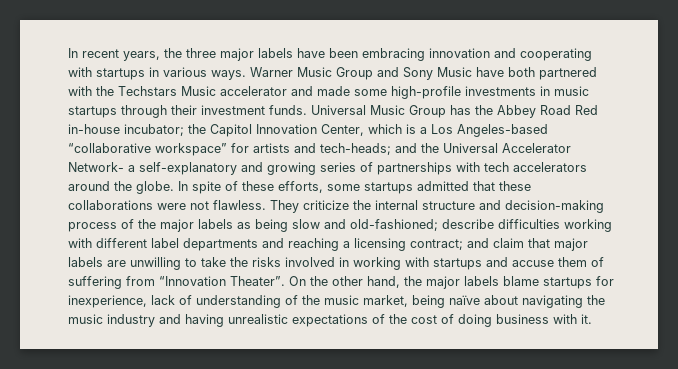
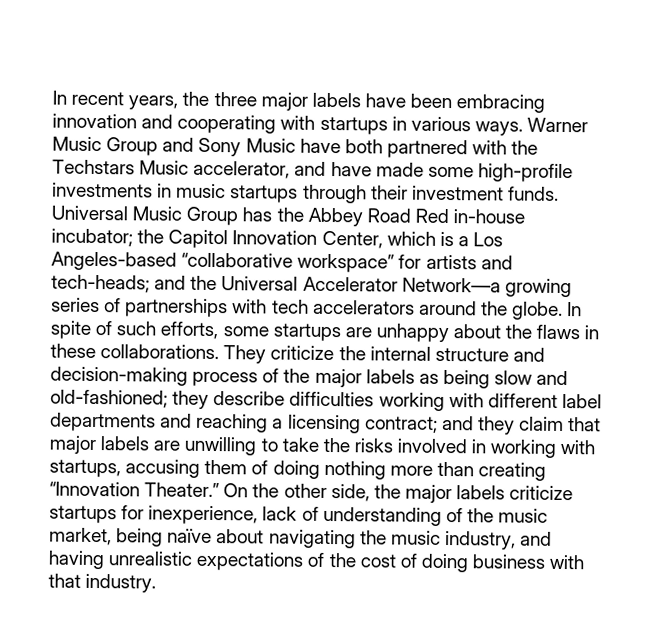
- Warner Music Group and Sony Music have both partnered with the Techstars Music accelerator and made some high-profile investments in music startups through their investment funds.
+ Warner Music Group and Sony Music have both partnered with the Techstars Music accelerator, and have made some high-profile investments in music startups through their investment funds.
- Universal Music Group has the Abbey Road Red in-house incubator; the Capitol Innovation Center, which is a Los Angeles-based “collaborative workspace” for artists and tech-heads; and the Universal Accelerator Network- a self-explanatory and growing series of partnerships with tech accelerators around the globe.
+ Universal Music Group has the Abbey Road Red in-house incubator; the Capitol Innovation Center, which is a Los Angeles-based “collaborative workspace” for artists and tech-heads; and the Universal Accelerator Network—a growing series of partnerships with tech accelerators around the globe.
- In spite of these efforts, some startups admitted that these collaborations were not flawless.
+ In spite of such efforts, some startups are unhappy about the flaws in these collaborations.
- They criticize the internal structure and decision-making process of the major labels as being slow and old-fashioned; describe difficulties working with different label departments and reaching a licensing contract; and claim that major labels are unwilling to take the risks involved in working with startups and accuse them of suffering from “Innovation Theater”.
+ They criticize the internal structure and decision-making process of the major labels as being slow and old-fashioned; they describe difficulties working with different label departments and reaching a licensing contract; and they claim that major labels are unwilling to take the risks involved in working with startups, accusing them of doing nothing more than creating “Innovation Theater.”
- On the other hand, the major labels blame startups for inexperience, lack of understanding of the music market, being naïve about navigating the music industry and having unrealistic expectations of the cost of doing business with it.
+ On the other side, the major labels criticize startups for inexperience, lack of understanding of the music market, being naïve about navigating the music industry, and having unrealistic expectations of the cost of doing business with that industry.

